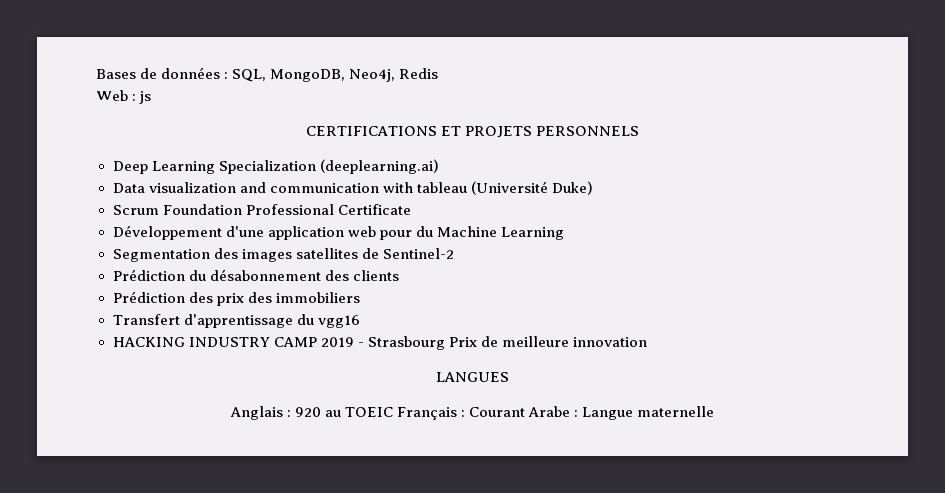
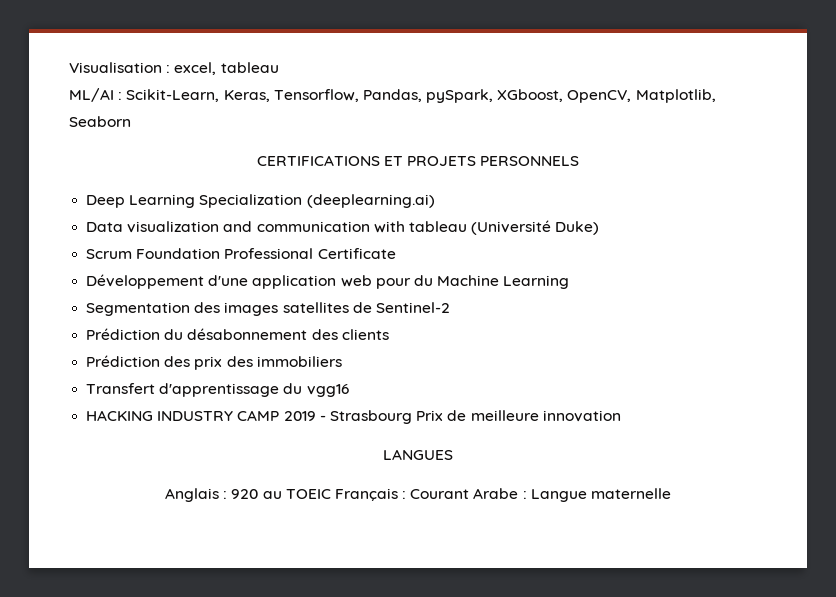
- Bases de données : SQL, MongoDB, Neo4j, Redis
- Web : js
+ Visualisation : excel, tableau
+ ML/AI : Scikit-Learn, Keras, Tensorflow, Pandas, pySpark, XGboost, OpenCV, Matplotlib, Seaborn

